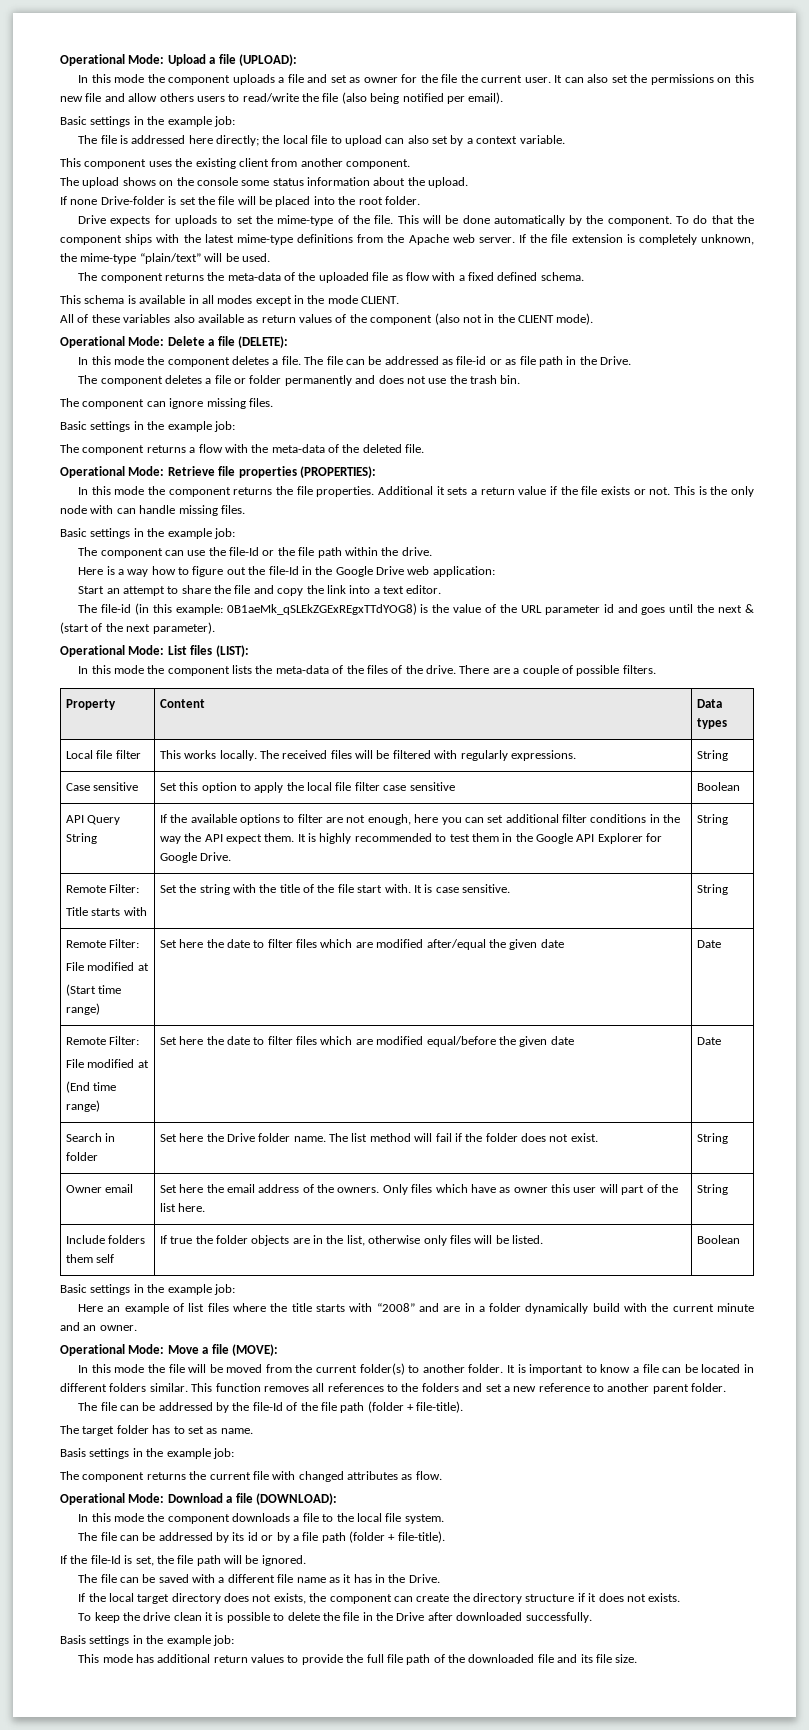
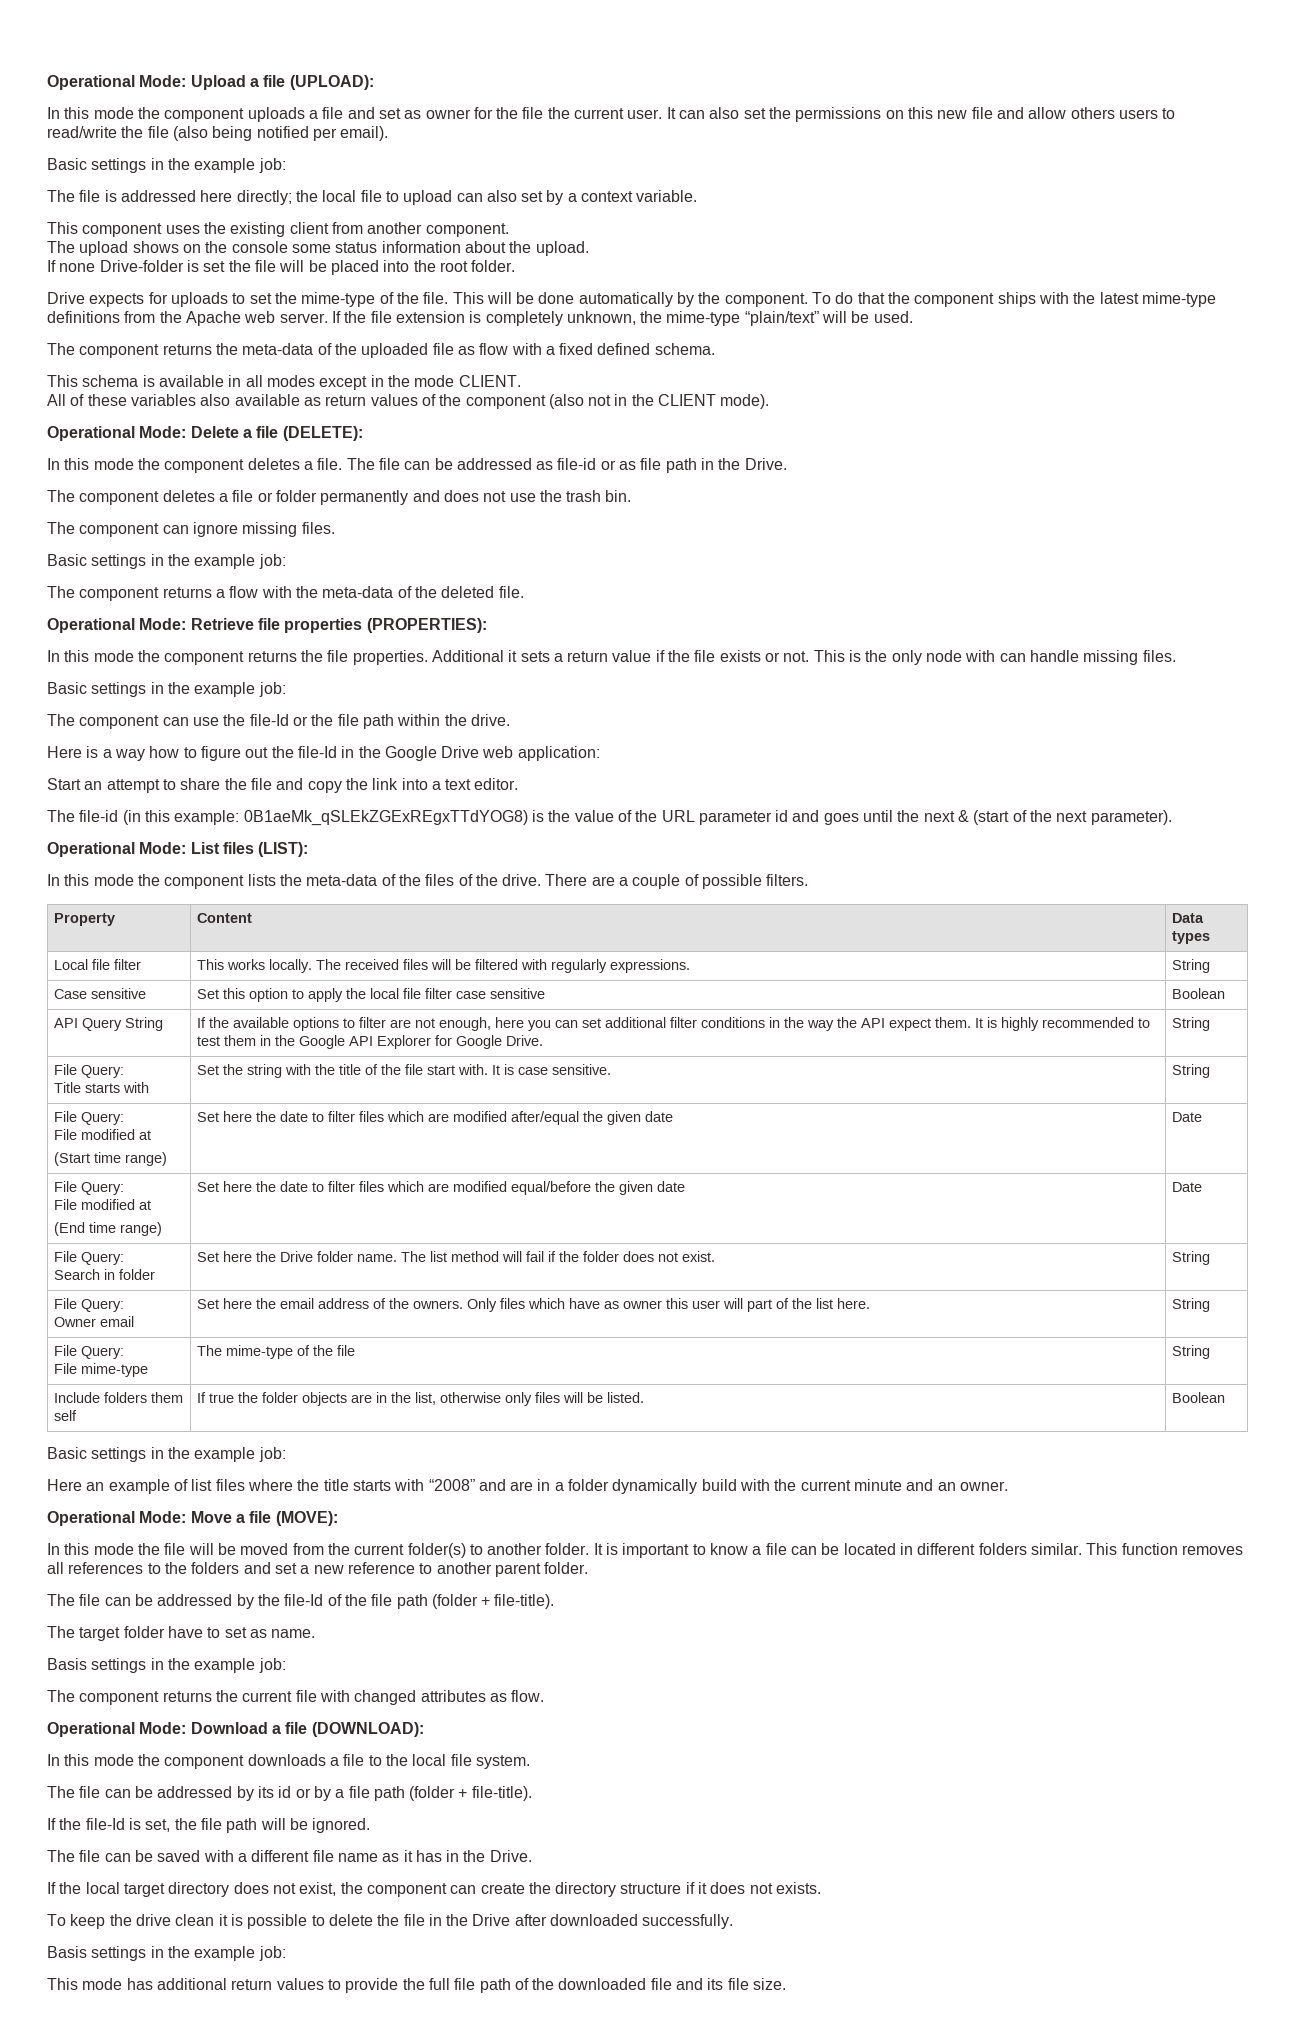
  It is highly recommended to test them in the Google API Explorer for Google Drive. | String
- Remote Filter:
+ File Query:
  Title starts with | Set the string with the title of the file start with. It is case sensitive. | String
- Remote Filter:
+ File Query:
  File modified at
  (Start time range) | Set here the date to filter files which are modified after/equal the given date | Date
- Remote Filter:
+ File Query:
  File modified at
  (End time range) | Set here the date to filter files which are modified equal/before the given date | Date
+ File Query:
  Search in folder | Set here the Drive folder name. The list method will fail if the folder does not exist. | String
+ File Query:
  Owner email | Set here the email address of the owners. Only files which have as owner this user will part of the list here. | String
+ File Query:
+ File mime-type | The mime-type of the file | String
- The target folder has to set as name.
+ The target folder have to set as name.
- If the local target directory does not exists, the component can create the directory structure if it does not exists.
+ If the local target directory does not exist, the component can create the directory structure if it does not exists.

